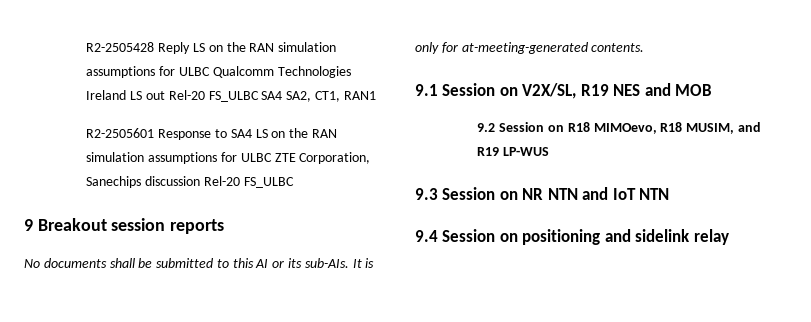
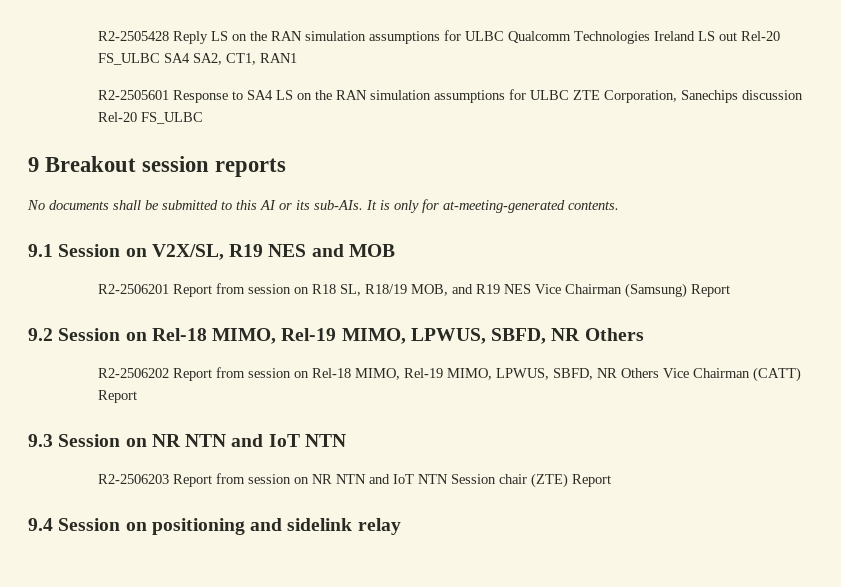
- 9.2 Session on R18 MIMOevo, R18 MUSIM, and R19 LP-WUS
+ R2-2506201 Report from session on R18 SL, R18/19 MOB, and R19 NES Vice Chairman (Samsung) Report
+ 9.2 Session on Rel-18 MIMO, Rel-19 MIMO, LPWUS, SBFD, NR Others
+ R2-2506202 Report from session on Rel-18 MIMO, Rel-19 MIMO, LPWUS, SBFD, NR Others Vice Chairman (CATT) Report
+ R2-2506203 Report from session on NR NTN and IoT NTN Session chair (ZTE) Report

